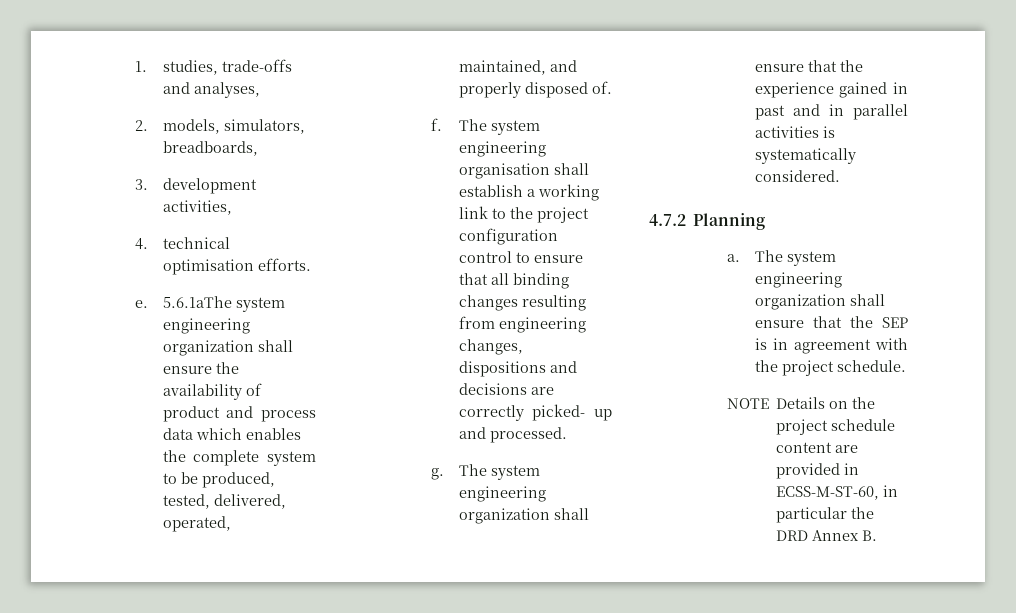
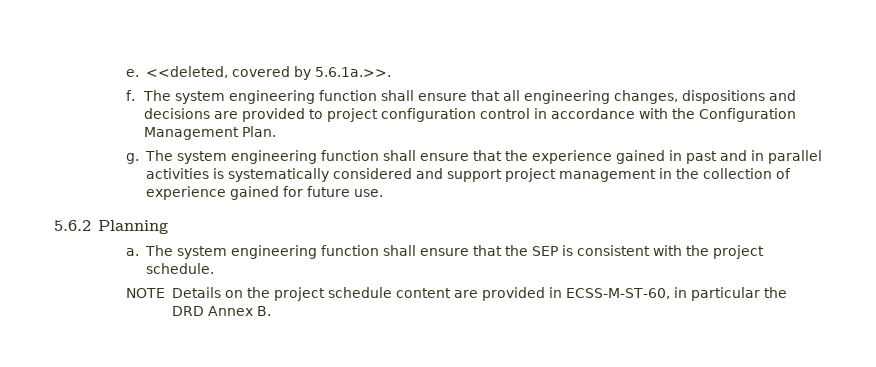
- 1. studies, trade-offs and analyses,
- 2. models, simulators, breadboards,
- 3. development activities,
- 4. technical optimisation efforts.
- e. 5.6.1aThe system engineering organization shall ensure the availability of product and process data which enables the complete system to be produced, tested, delivered, operated, maintained, and properly disposed of.
- f. The system engineering organisation shall establish a working link to the project configuration control to ensure that all binding changes resulting from engineering changes, dispositions and decisions are correctly picked- up and processed.
+ e. <<deleted, covered by 5.6.1a.>>.
+ f. The system engineering function shall ensure that all engineering changes, dispositions and decisions are provided to project configuration control in accordance with the Configuration Management Plan.
- The system engineering organization shall ensure that the experience gained in past and in parallel activities is systematically considered.
- 4.7.2 Planning
+ The system engineering function shall ensure that the experience gained in past and in parallel activities is systematically considered and support project management in the collection of experience gained for future use.
+ 5.6.2 Planning
- The system engineering organization shall ensure that the SEP is in agreement with the project schedule.
+ The system engineering function shall ensure that the SEP is consistent with the project schedule.

